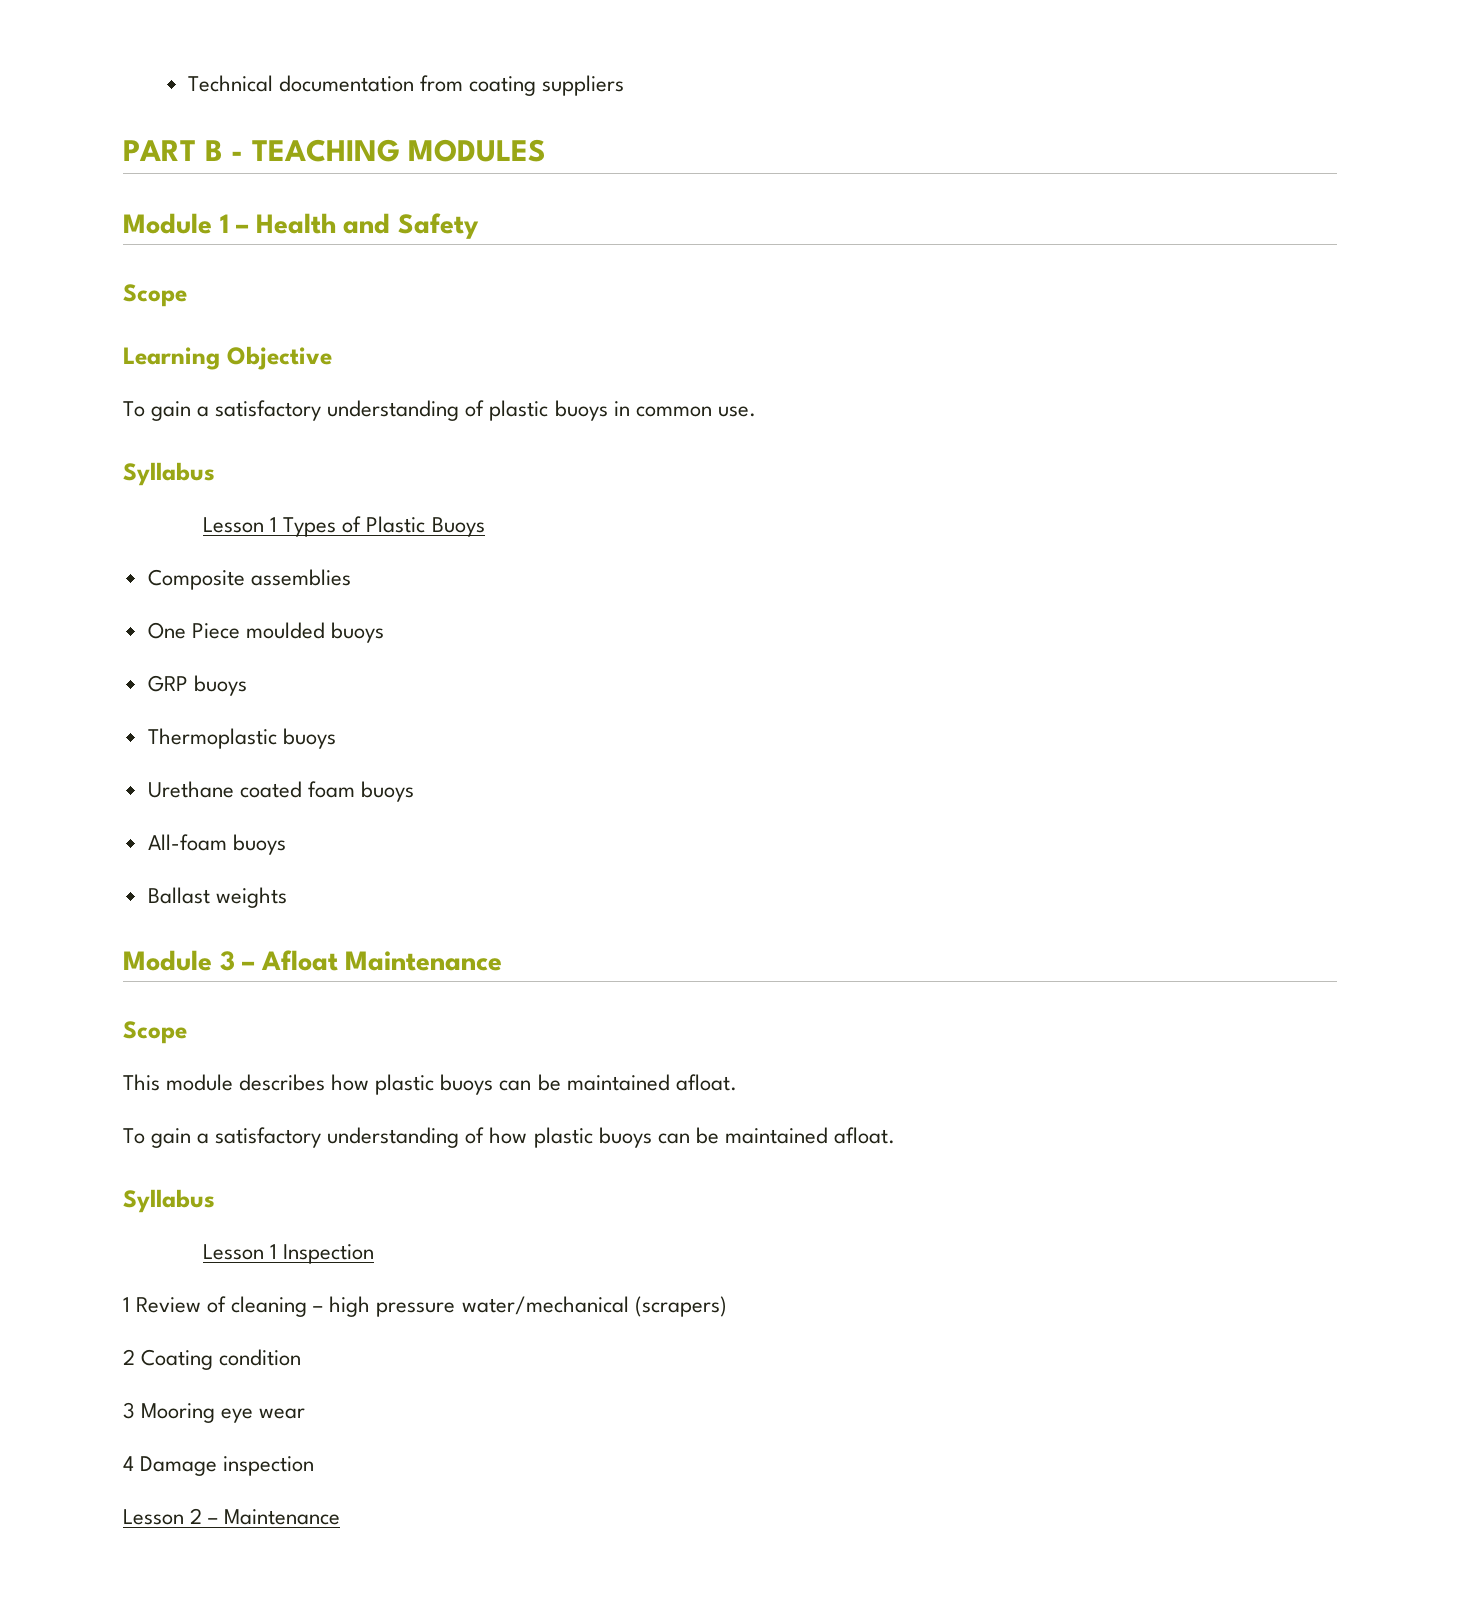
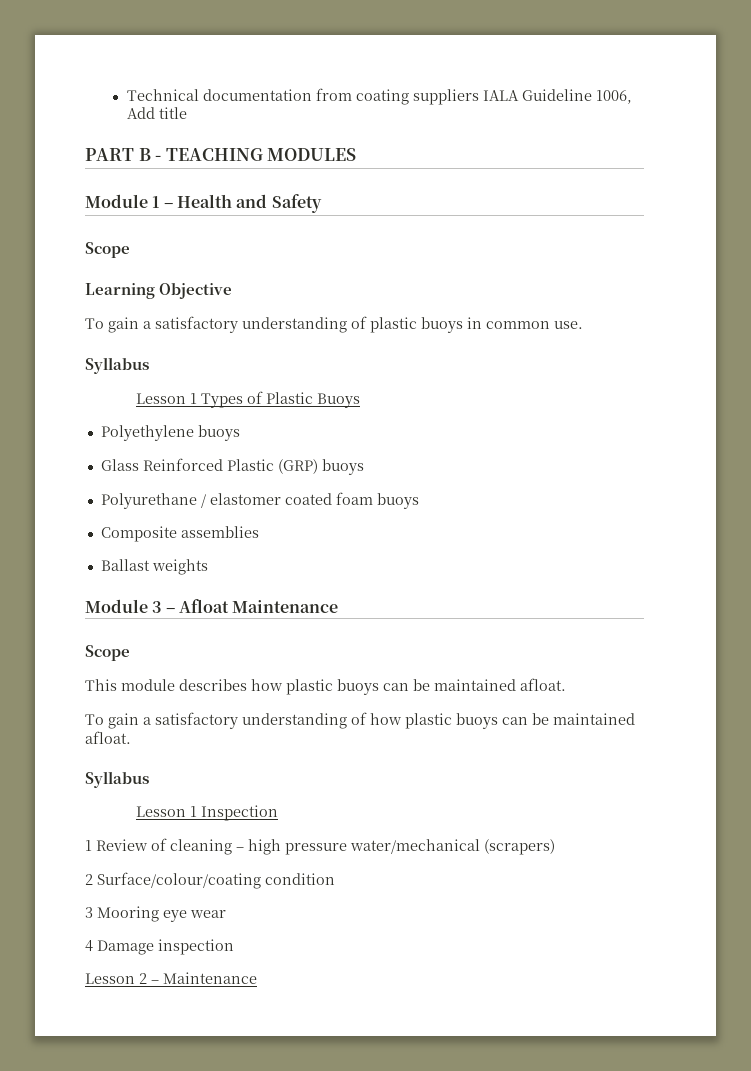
- Technical documentation from coating suppliers
+ Technical documentation from coating suppliers IALA Guideline 1006, Add title
- Composite assemblies
- One Piece moulded buoys
- GRP buoys
- Thermoplastic buoys
- Urethane coated foam buoys
+ Polyethylene buoys
+ Glass Reinforced Plastic (GRP) buoys
+ Polyurethane / elastomer coated foam buoys
- All-foam buoys
+ Composite assemblies
- 2 Coating condition
+ 2 Surface/colour/coating condition

